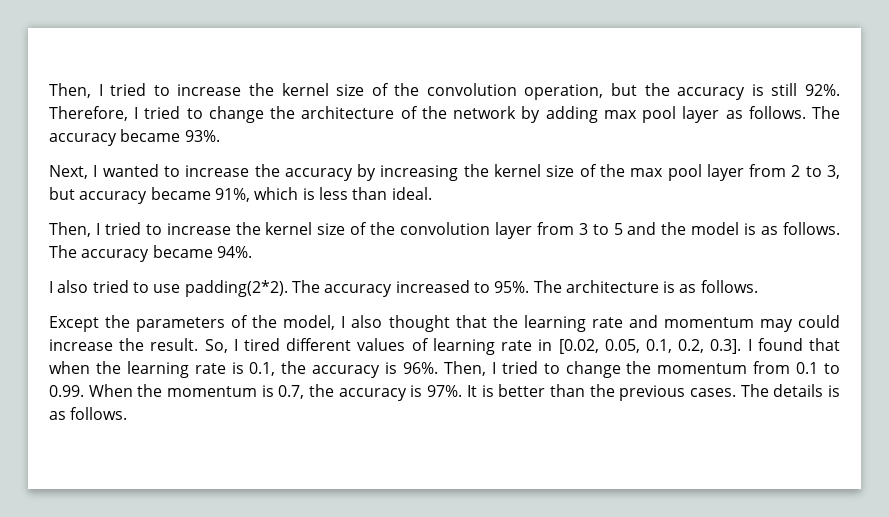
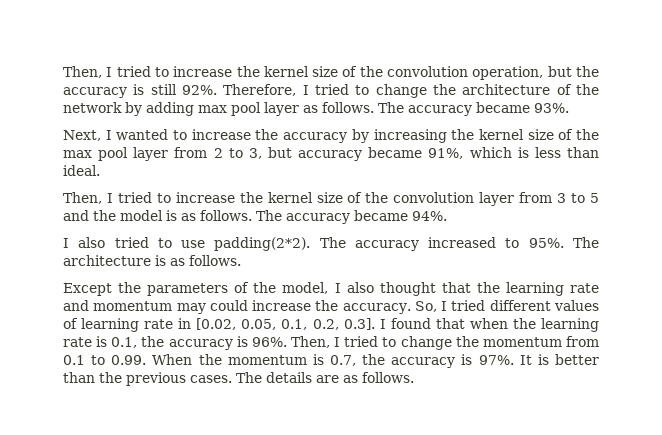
- Except the parameters of the model, I also thought that the learning rate and momentum may could increase the result.
+ Except the parameters of the model, I also thought that the learning rate and momentum may could increase the accuracy.
- So, I tired different values of learning rate in [0.02, 0.05, 0.1, 0.2, 0.3]. I found that when the learning rate is 0.1, the accuracy is 96%.
+ So, I tried different values of learning rate in [0.02, 0.05, 0.1, 0.2, 0.3]. I found that when the learning rate is 0.1, the accuracy is 96%.
- The details is as follows.
+ The details are as follows.

